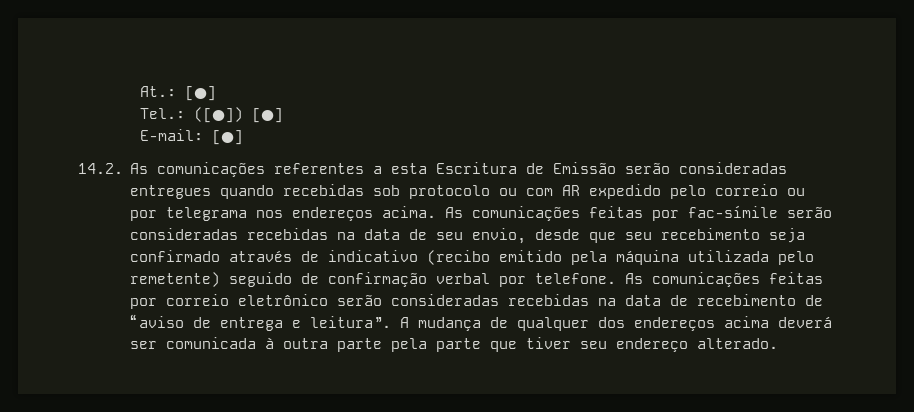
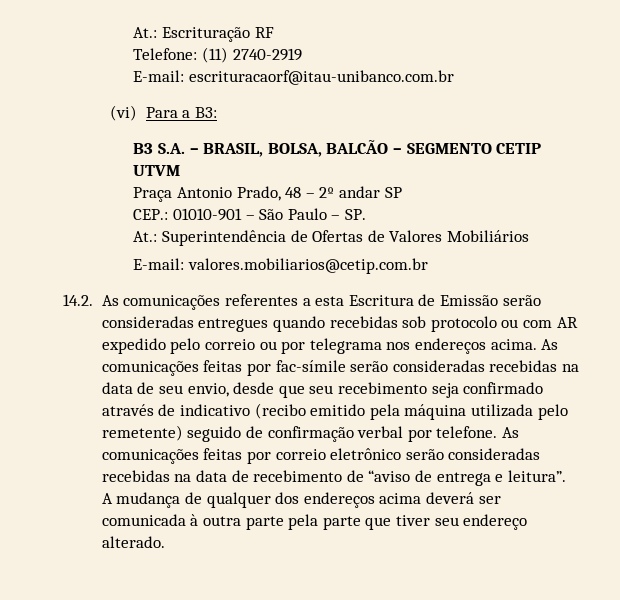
- At.: [●]
- Tel.: ([●]) [●]
- E-mail: [●]
+ At.: Escrituração RF
+ Telefone: (11) 2740-2919
+ E-mail: escrituracaorf@itau-unibanco.com.br
+ (vi) Para a B3:
+ B3 S.A. – BRASIL, BOLSA, BALCÃO – SEGMENTO CETIP UTVM
+ Praça Antonio Prado, 48 – 2º andar SP
+ CEP.: 01010-901 – São Paulo – SP.
+ At.: Superintendência de Ofertas de Valores Mobiliários
+ E-mail: valores.mobiliarios@cetip.com.br

